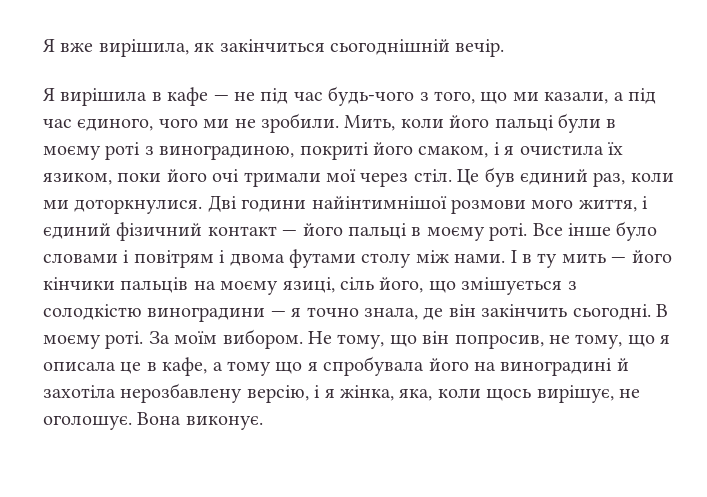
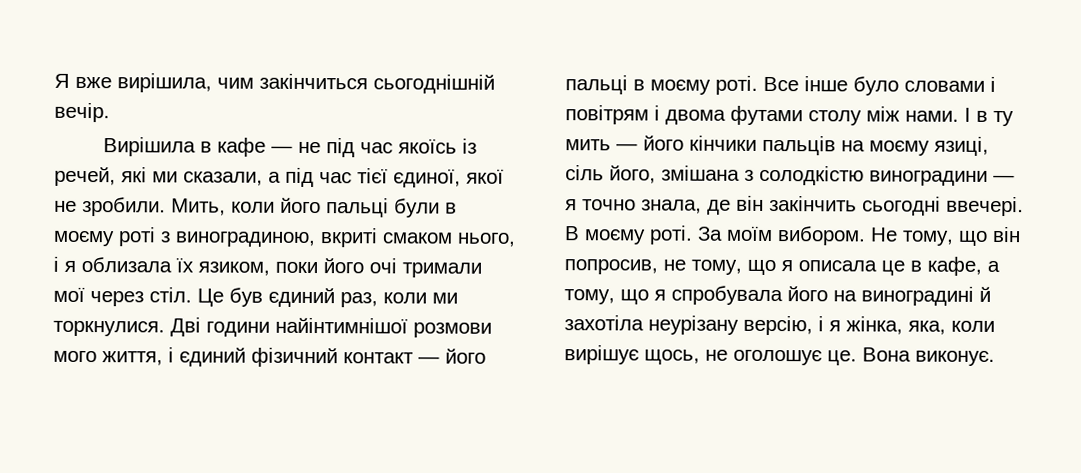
- Я вже вирішила, як закінчиться сьогоднішній вечір.
+ Я вже вирішила, чим закінчиться сьогоднішній вечір.
- Я вирішила в кафе — не під час будь-чого з того, що ми казали, а під час єдиного, чого ми не зробили.
+ Вирішила в кафе — не під час якоїсь із речей, які ми сказали, а під час тієї єдиної, якої не зробили.
- Мить, коли його пальці були в моєму роті з виноградиною, покриті його смаком, і я очистила їх язиком, поки його очі тримали мої через стіл.
+ Мить, коли його пальці були в моєму роті з виноградиною, вкриті смаком нього, і я облизала їх язиком, поки його очі тримали мої через стіл.
- Це був єдиний раз, коли ми доторкнулися.
+ Це був єдиний раз, коли ми торкнулися.
- І в ту мить — його кінчики пальців на моєму язиці, сіль його, що змішується з солодкістю виноградини — я точно знала, де він закінчить сьогодні.
+ І в ту мить — його кінчики пальців на моєму язиці, сіль його, змішана з солодкістю виноградини — я точно знала, де він закінчить сьогодні ввечері.
- Не тому, що він попросив, не тому, що я описала це в кафе, а тому що я спробувала його на виноградині й захотіла нерозбавлену версію, і я жінка, яка, коли щось вирішує, не оголошує.
+ Не тому, що він попросив, не тому, що я описала це в кафе, а тому, що я спробувала його на виноградині й захотіла неурізану версію, і я жінка, яка, коли вирішує щось, не оголошує це.

